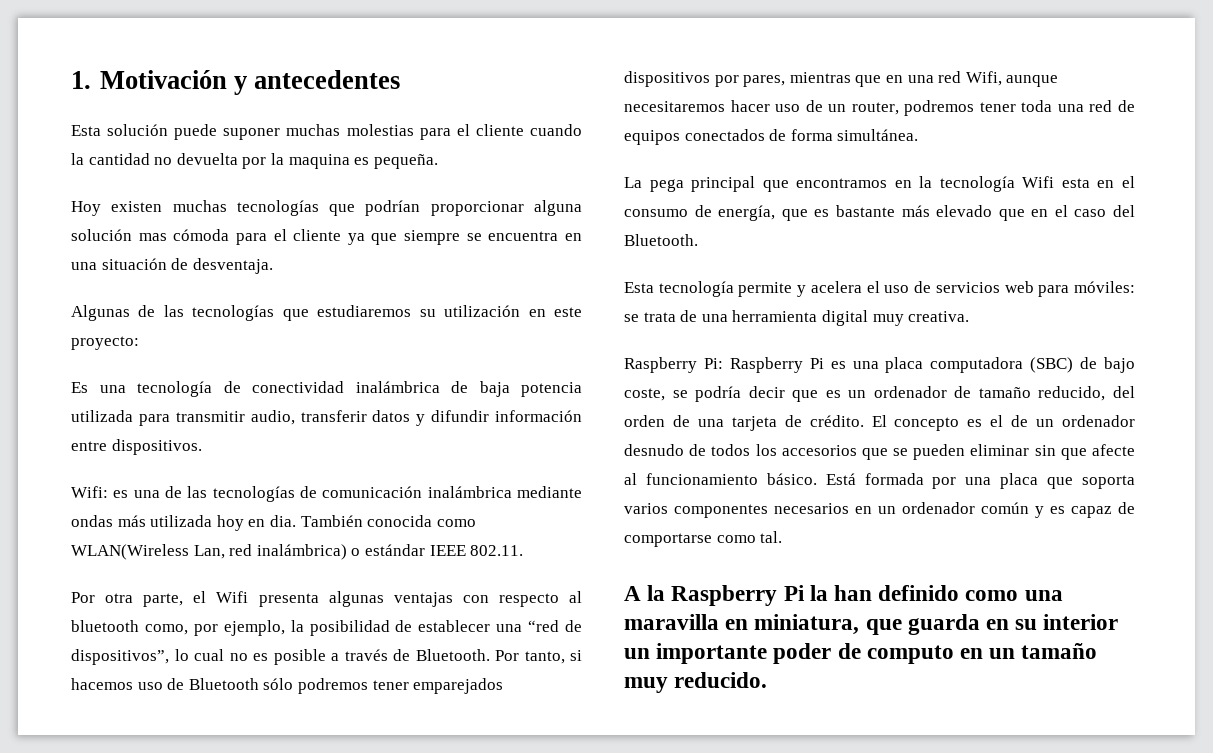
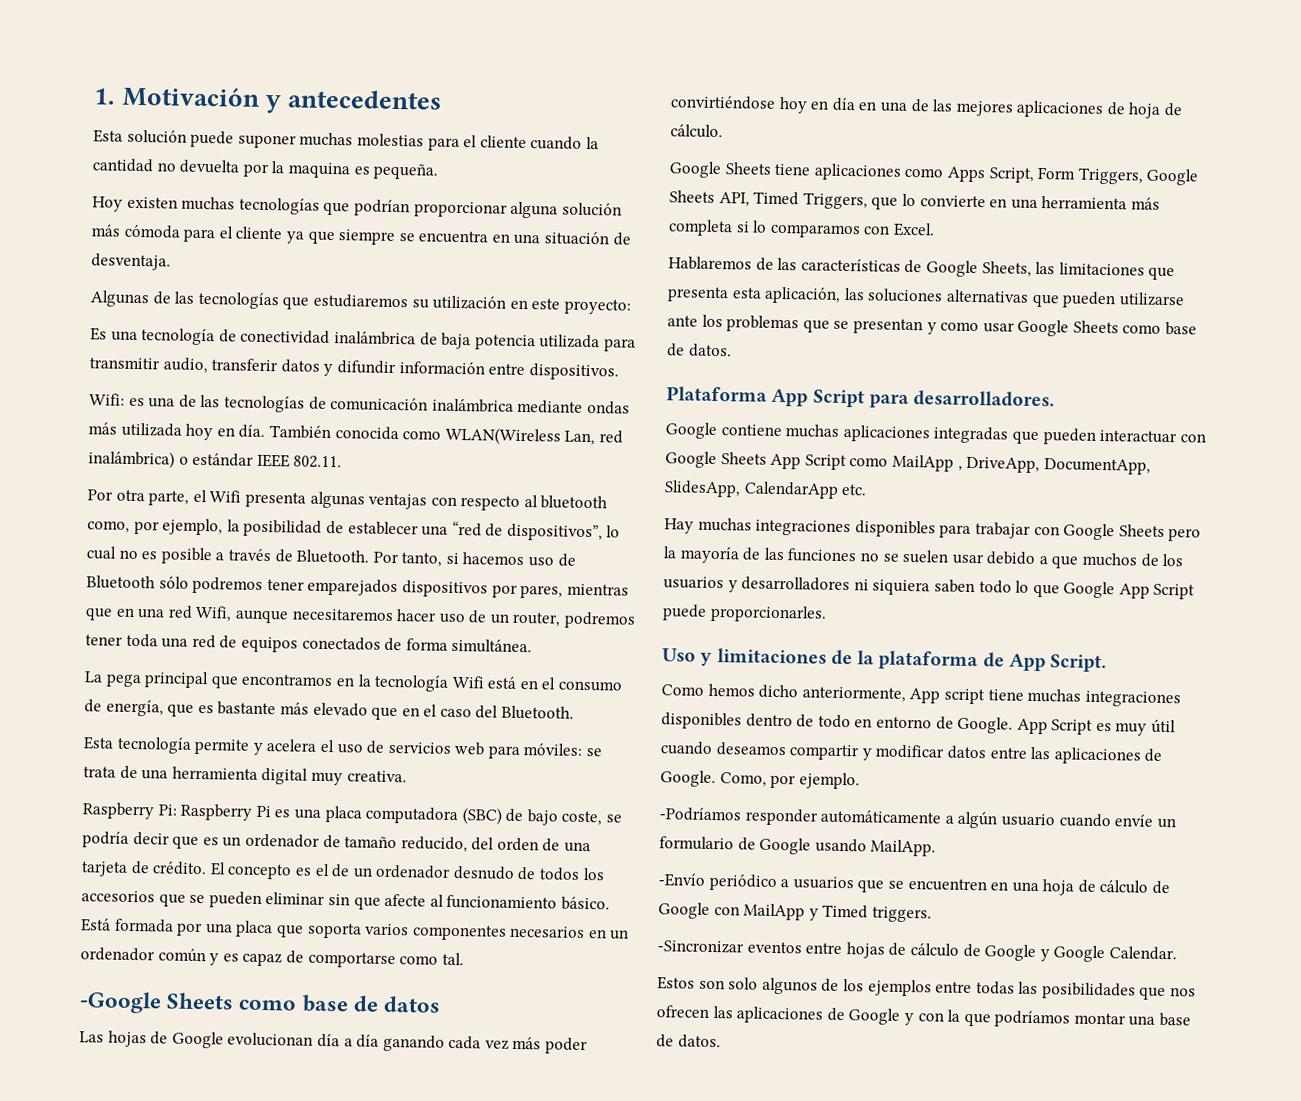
- Hoy existen muchas tecnologías que podrían proporcionar alguna solución mas cómoda para el cliente ya que siempre se encuentra en una situación de desventaja.
+ Hoy existen muchas tecnologías que podrían proporcionar alguna solución más cómoda para el cliente ya que siempre se encuentra en una situación de desventaja.
- Wifi: es una de las tecnologías de comunicación inalámbrica mediante ondas más utilizada hoy en dia.
+ Wifi: es una de las tecnologías de comunicación inalámbrica mediante ondas más utilizada hoy en día.
- La pega principal que encontramos en la tecnología Wifi esta en el consumo de energía, que es bastante más elevado que en el caso del Bluetooth.
+ La pega principal que encontramos en la tecnología Wifi está en el consumo de energía, que es bastante más elevado que en el caso del Bluetooth.
- A la Raspberry Pi la han definido como una maravilla en miniatura, que guarda en su interior un importante poder de computo en un tamaño muy reducido.
+ -Google Sheets como base de datos
+ Las hojas de Google evolucionan día a día ganando cada vez más poder convirtiéndose hoy en día en una de las mejores aplicaciones de hoja de cálculo.
+ Google Sheets tiene aplicaciones como Apps Script, Form Triggers, Google Sheets API, Timed Triggers, que lo convierte en una herramienta más completa si lo comparamos con Excel.
+ Hablaremos de las características de Google Sheets, las limitaciones que presenta esta aplicación, las soluciones alternativas que pueden utilizarse ante los problemas que se presentan y como usar Google Sheets como base de datos.
+ Plataforma App Script para desarrolladores.
+ Google contiene muchas aplicaciones integradas que pueden interactuar con Google Sheets App Script como MailApp , DriveApp, DocumentApp, SlidesApp, CalendarApp etc.
+ Hay muchas integraciones disponibles para trabajar con Google Sheets pero la mayoría de las funciones no se suelen usar debido a que muchos de los usuarios y desarrolladores ni siquiera saben todo lo que Google App Script puede proporcionarles.
+ Uso y limitaciones de la plataforma de App Script.
+ Como hemos dicho anteriormente, App script tiene muchas integraciones disponibles dentro de todo en entorno de Google. App Script es muy útil cuando deseamos compartir y modificar datos entre las aplicaciones de Google. Como, por ejemplo.
+ -Podríamos responder automáticamente a algún usuario cuando envíe un formulario de Google usando MailApp.
+ -Envío periódico a usuarios que se encuentren en una hoja de cálculo de Google con MailApp y Timed triggers.
+ -Sincronizar eventos entre hojas de cálculo de Google y Google Calendar.
+ Estos son solo algunos de los ejemplos entre todas las posibilidades que nos ofrecen las aplicaciones de Google y con la que podríamos montar una base de datos.

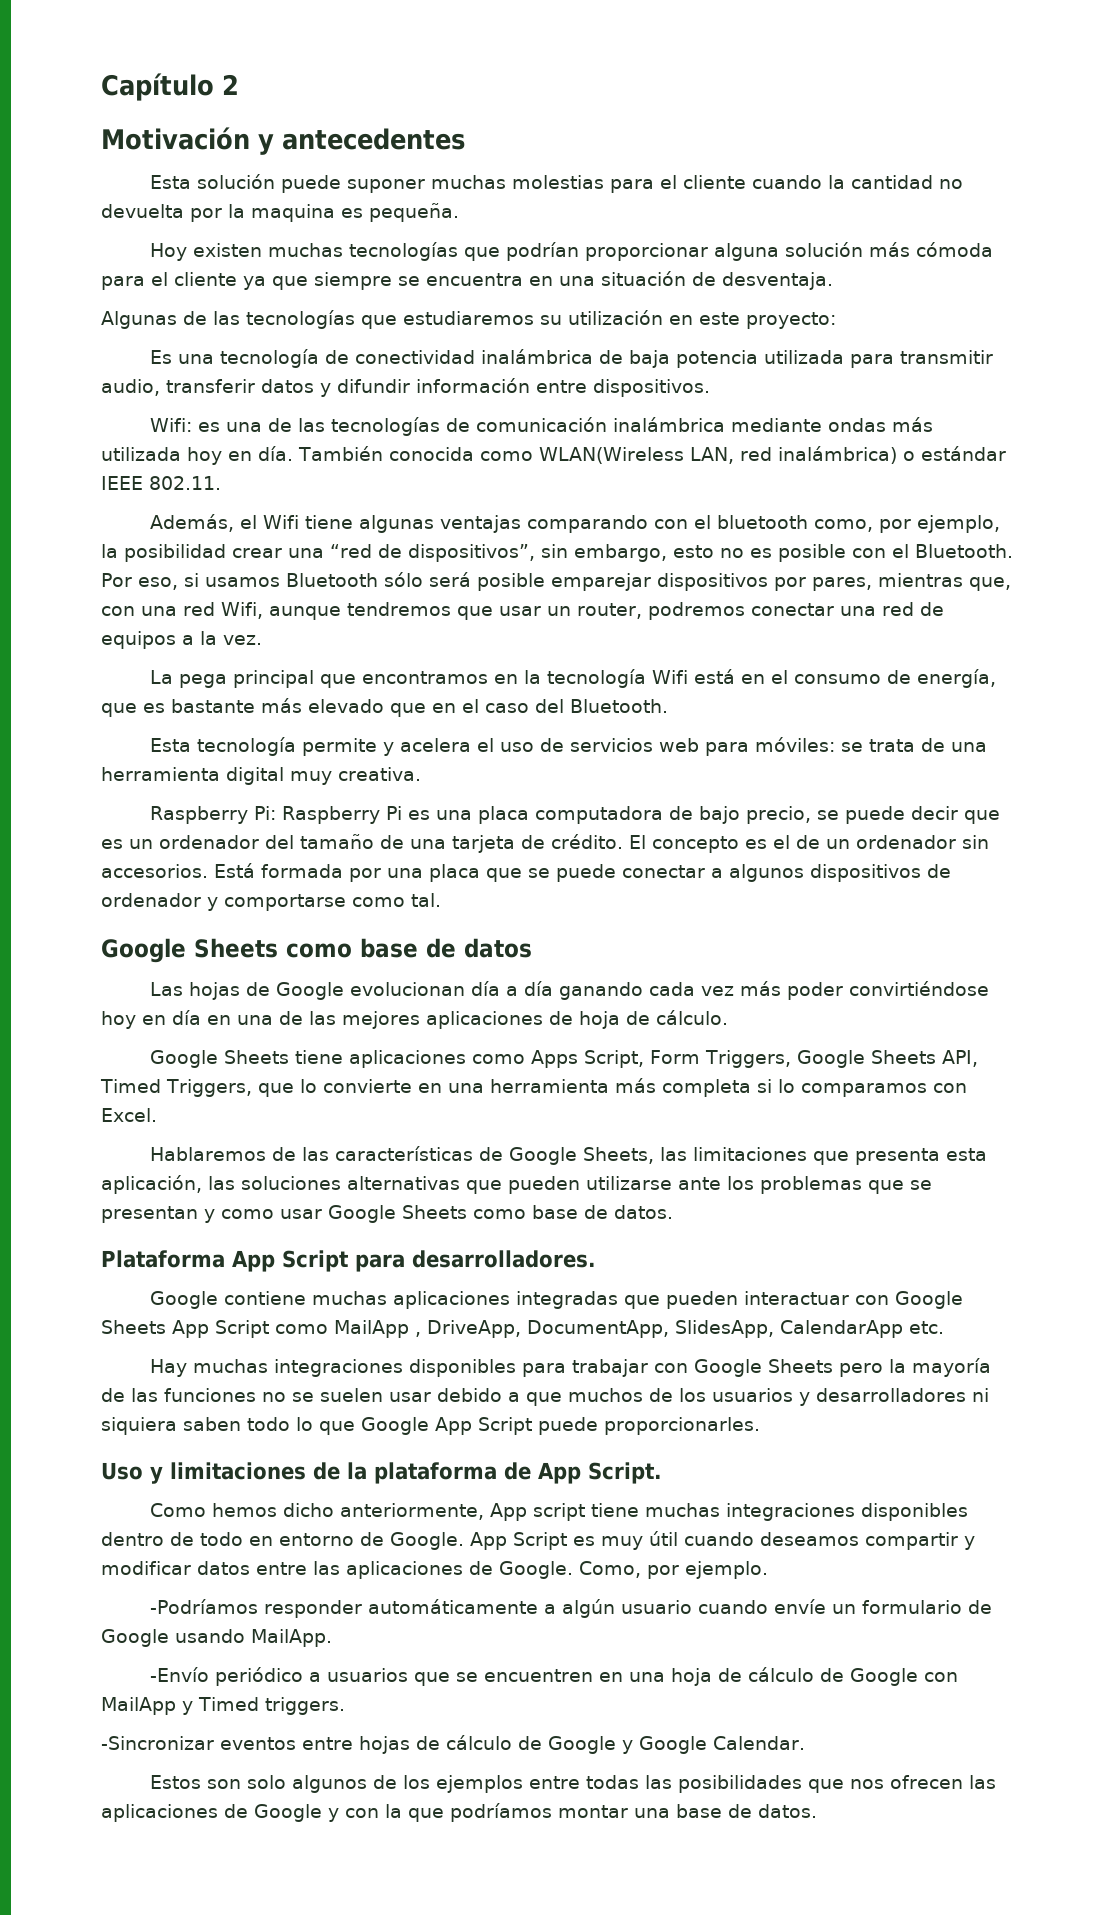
- 1. Motivación y antecedentes
+ Capítulo 2
+ Motivación y antecedentes
- También conocida como WLAN(Wireless Lan, red inalámbrica) o estándar IEEE 802.11.
+ También conocida como WLAN(Wireless LAN, red inalámbrica) o estándar IEEE 802.11.
- Por otra parte, el Wifi presenta algunas ventajas con respecto al bluetooth como, por ejemplo, la posibilidad de establecer una “red de dispositivos”, lo cual no es posible a través de Bluetooth. Por tanto, si hacemos uso de Bluetooth sólo podremos tener emparejados dispositivos por pares, mientras que en una red Wifi, aunque necesitaremos hacer uso de un router, podremos tener toda una red de equipos conectados de forma simultánea.
+ Además, el Wifi tiene algunas ventajas comparando con el bluetooth como, por ejemplo, la posibilidad crear una “red de dispositivos”, sin embargo, esto no es posible con el Bluetooth. Por eso, si usamos Bluetooth sólo será posible emparejar dispositivos por pares, mientras que, con una red Wifi, aunque tendremos que usar un router, podremos conectar una red de equipos a la vez.
- Raspberry Pi: Raspberry Pi es una placa computadora (SBC) de bajo coste, se podría decir que es un ordenador de tamaño reducido, del orden de una tarjeta de crédito.
+ Raspberry Pi: Raspberry Pi es una placa computadora de bajo precio, se puede decir que es un ordenador del tamaño de una tarjeta de crédito.
- El concepto es el de un ordenador desnudo de todos los accesorios que se pueden eliminar sin que afecte al funcionamiento básico.
+ El concepto es el de un ordenador sin accesorios.
- Está formada por una placa que soporta varios componentes necesarios en un ordenador común y es capaz de comportarse como tal.
+ Está formada por una placa que se puede conectar a algunos dispositivos de ordenador y comportarse como tal.
- -Google Sheets como base de datos
+ Google Sheets como base de datos

